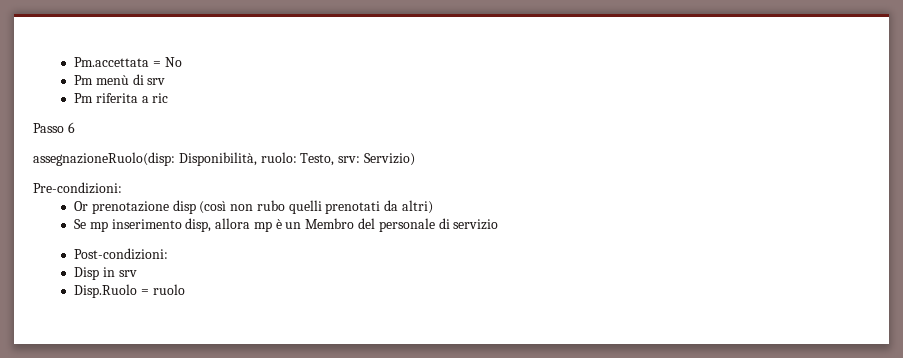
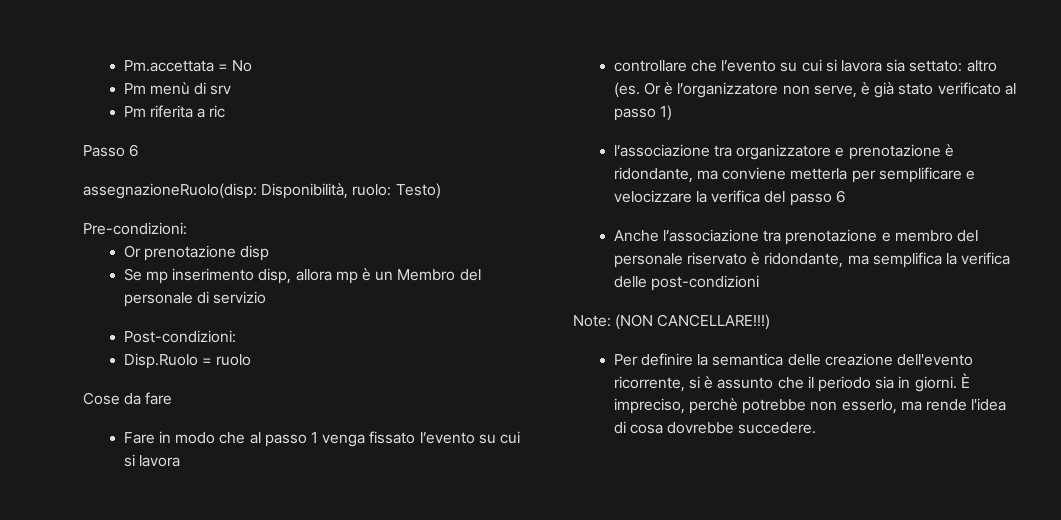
- assegnazioneRuolo(disp: Disponibilità, ruolo: Testo, srv: Servizio)
+ assegnazioneRuolo(disp: Disponibilità, ruolo: Testo)
- Or prenotazione disp (così non rubo quelli prenotati da altri)
+ Or prenotazione disp
- Disp in srv
+ Cose da fare
+ Fare in modo che al passo 1 venga fissato l’evento su cui si lavora
+ controllare che l’evento su cui si lavora sia settato: altro (es. Or è l’organizzatore non serve, è già stato verificato al passo 1)
+ l’associazione tra organizzatore e prenotazione è ridondante, ma conviene metterla per semplificare e velocizzare la verifica del passo 6
+ Anche l’associazione tra prenotazione e membro del personale riservato è ridondante, ma semplifica la verifica delle post-condizioni
+ Note: (NON CANCELLARE!!!)
+ Per definire la semantica delle creazione dell'evento ricorrente, si è assunto che il periodo sia in giorni. È impreciso, perchè potrebbe non esserlo, ma rende l'idea di cosa dovrebbe succedere.

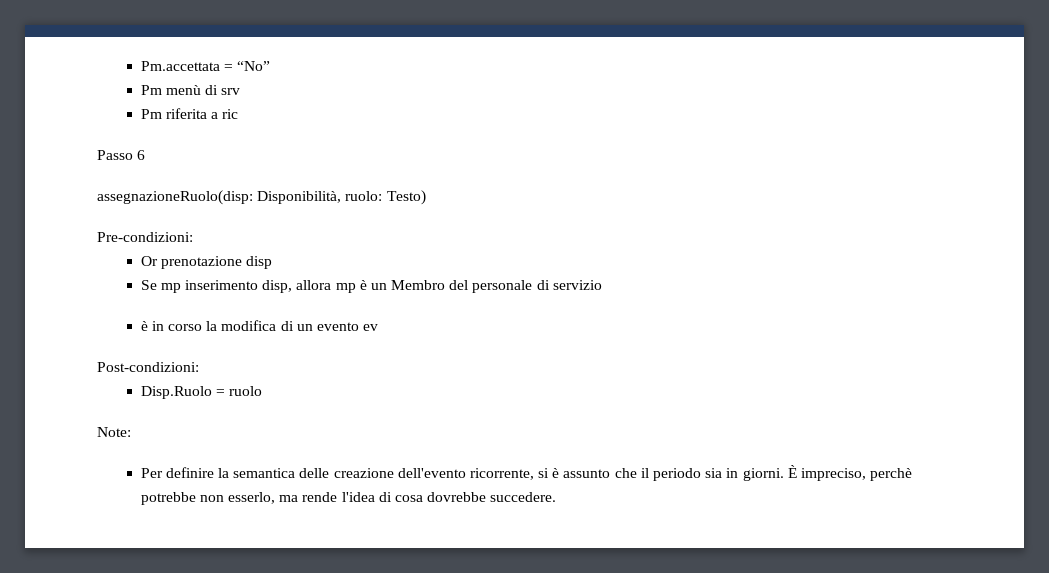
- Pm.accettata = No
+ Pm.accettata = “No”
+ è in corso la modifica di un evento ev
  Post-condizioni:
  Disp.Ruolo = ruolo
- Cose da fare
- Fare in modo che al passo 1 venga fissato l’evento su cui si lavora
- controllare che l’evento su cui si lavora sia settato: altro (es. Or è l’organizzatore non serve, è già stato verificato al passo 1)
- l’associazione tra organizzatore e prenotazione è ridondante, ma conviene metterla per semplificare e velocizzare la verifica del passo 6
- Anche l’associazione tra prenotazione e membro del personale riservato è ridondante, ma semplifica la verifica delle post-condizioni
- Note: (NON CANCELLARE!!!)
+ Note:

